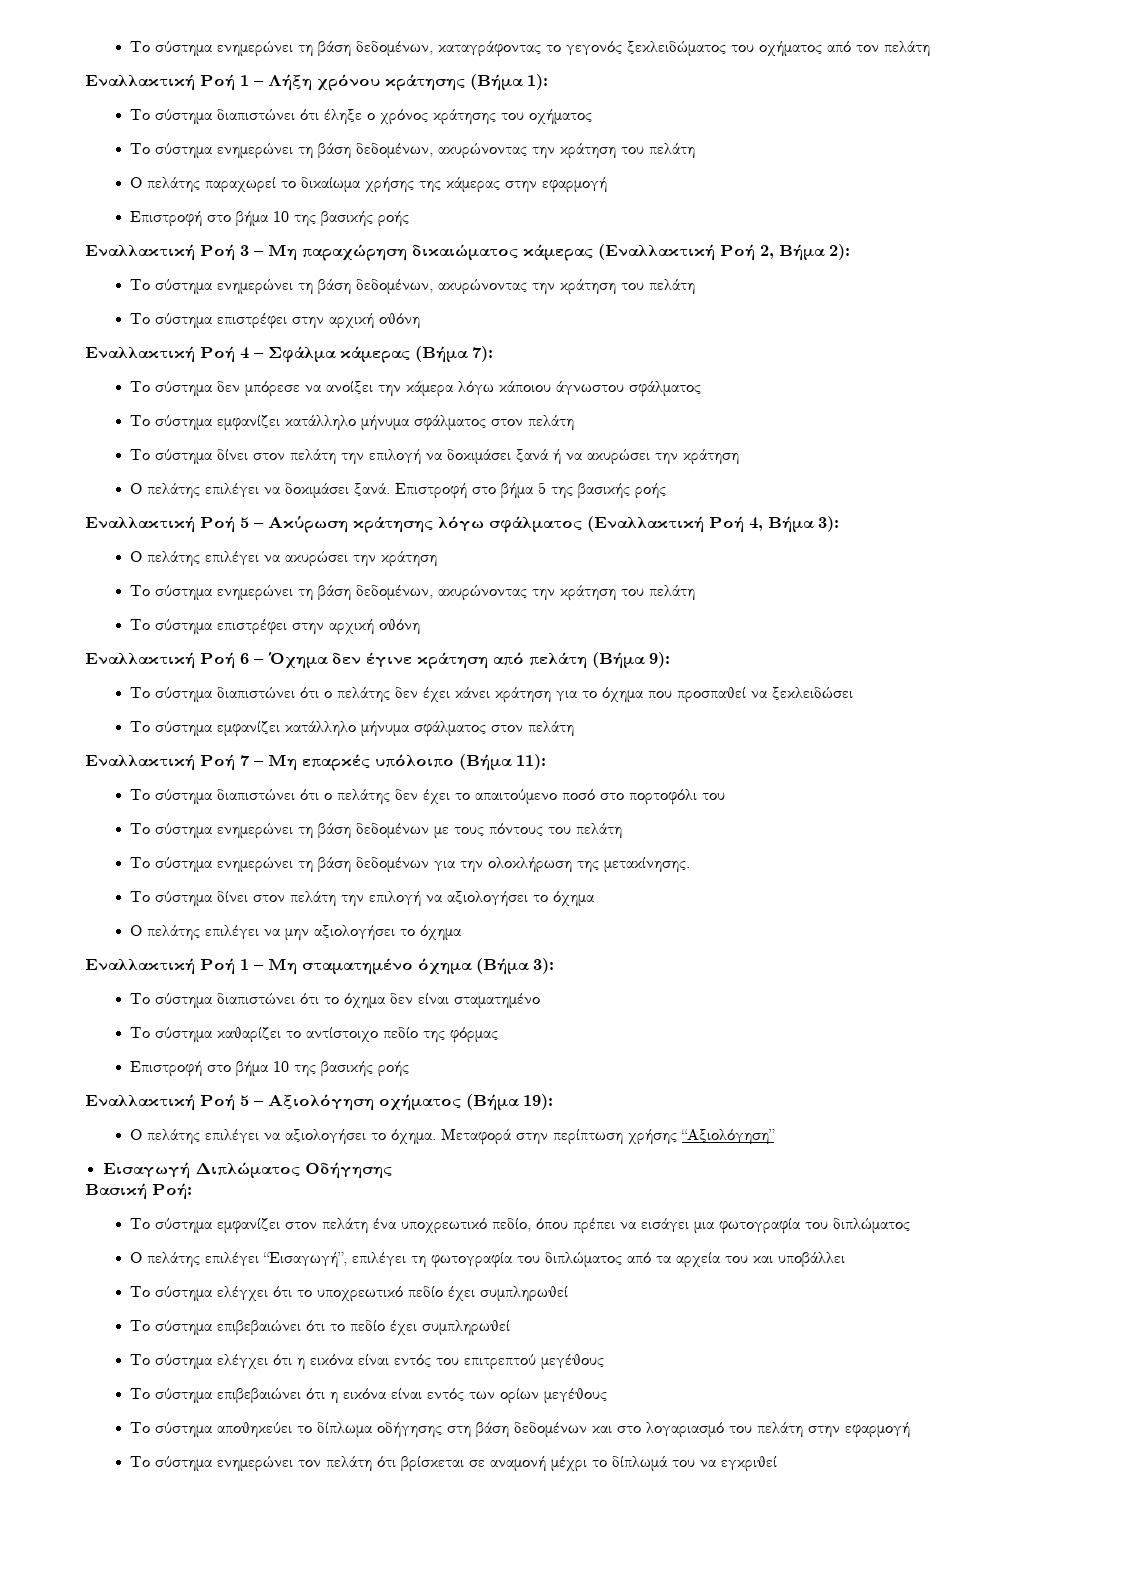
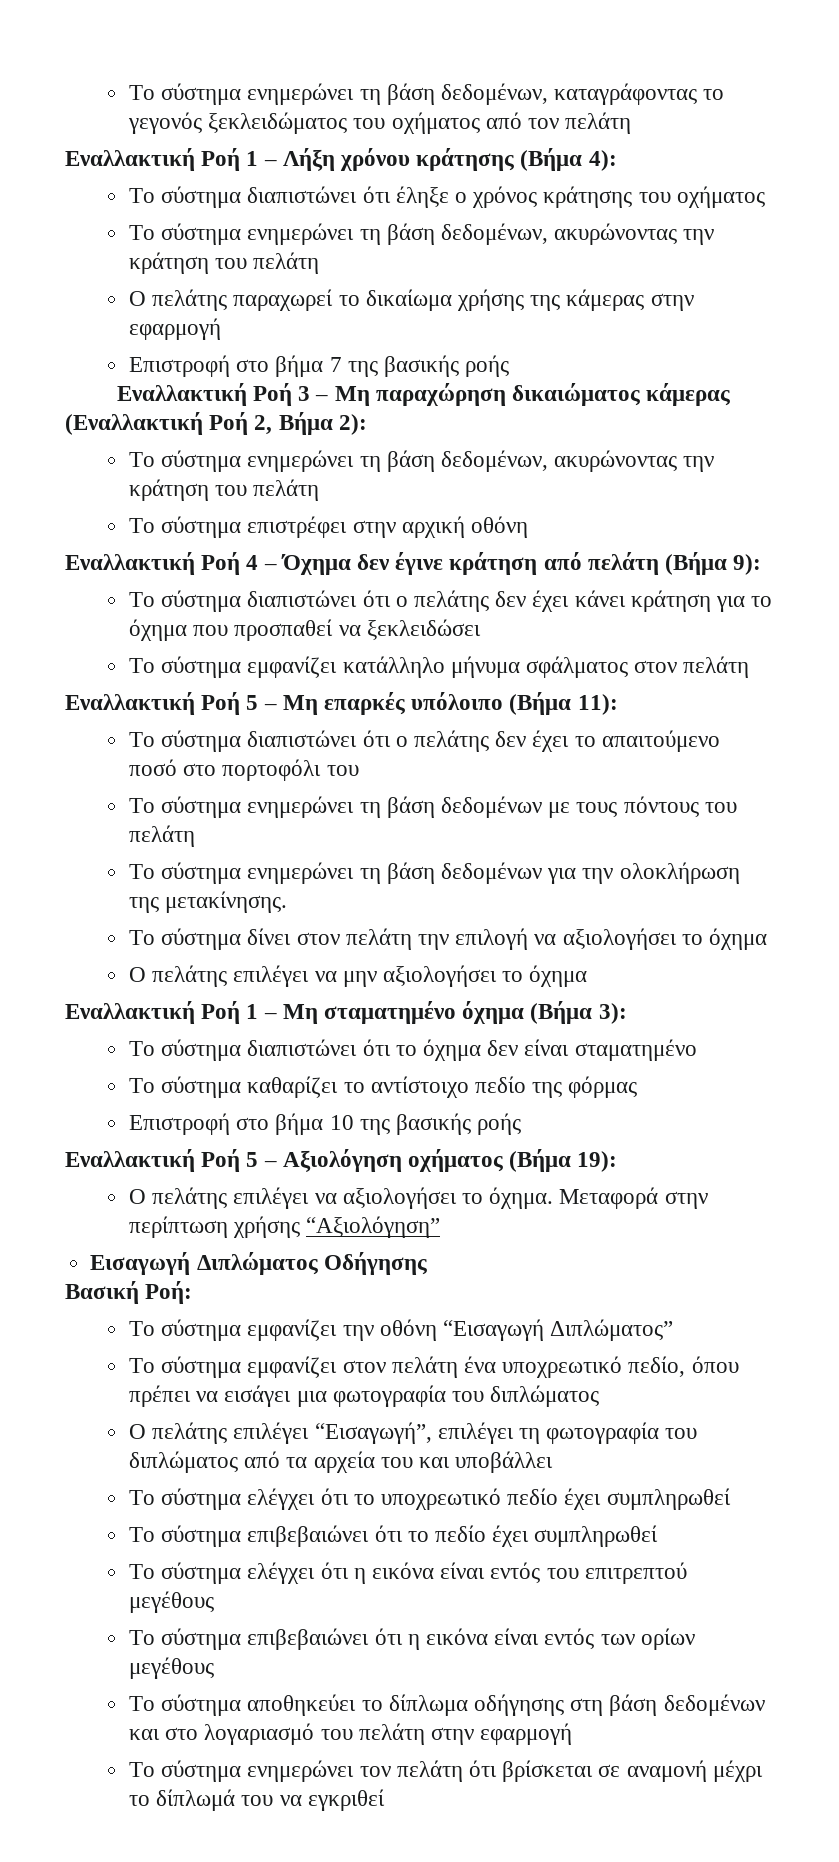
- Εναλλακτική Ροή 1 – Λήξη χρόνου κράτησης (Βήμα 1):
+ Εναλλακτική Ροή 1 – Λήξη χρόνου κράτησης (Βήμα 4):
  Ο πελάτης παραχωρεί το δικαίωμα χρήσης της κάμερας στην εφαρμογή
- Επιστροφή στο βήμα 10 της βασικής ροής
+ Επιστροφή στο βήμα 7 της βασικής ροής
- Εναλλακτική Ροή 4 – Σφάλμα κάμερας (Βήμα 7):
- Το σύστημα δεν μπόρεσε να ανοίξει την κάμερα λόγω κάποιου άγνωστου σφάλματος
- Το σύστημα εμφανίζει κατάλληλο μήνυμα σφάλματος στον πελάτη
- Το σύστημα δίνει στον πελάτη την επιλογή να δοκιμάσει ξανά ή να ακυρώσει την κράτηση
- Ο πελάτης επιλέγει να δοκιμάσει ξανά. Επιστροφή στο βήμα 5 της βασικής ροής
- Εναλλακτική Ροή 5 – Ακύρωση κράτησης λόγω σφάλματος (Εναλλακτική Ροή 4, Βήμα 3):
- Ο πελάτης επιλέγει να ακυρώσει την κράτηση
- Το σύστημα ενημερώνει τη βάση δεδομένων, ακυρώνοντας την κράτηση του πελάτη
- Το σύστημα επιστρέφει στην αρχική οθόνη
- Εναλλακτική Ροή 6 – Όχημα δεν έγινε κράτηση από πελάτη (Βήμα 9):
+ Εναλλακτική Ροή 4 – Όχημα δεν έγινε κράτηση από πελάτη (Βήμα 9):
- Εναλλακτική Ροή 7 – Μη επαρκές υπόλοιπο (Βήμα 11):
+ Εναλλακτική Ροή 5 – Μη επαρκές υπόλοιπο (Βήμα 11):
+ Το σύστημα εμφανίζει την οθόνη “Εισαγωγή Διπλώματος”

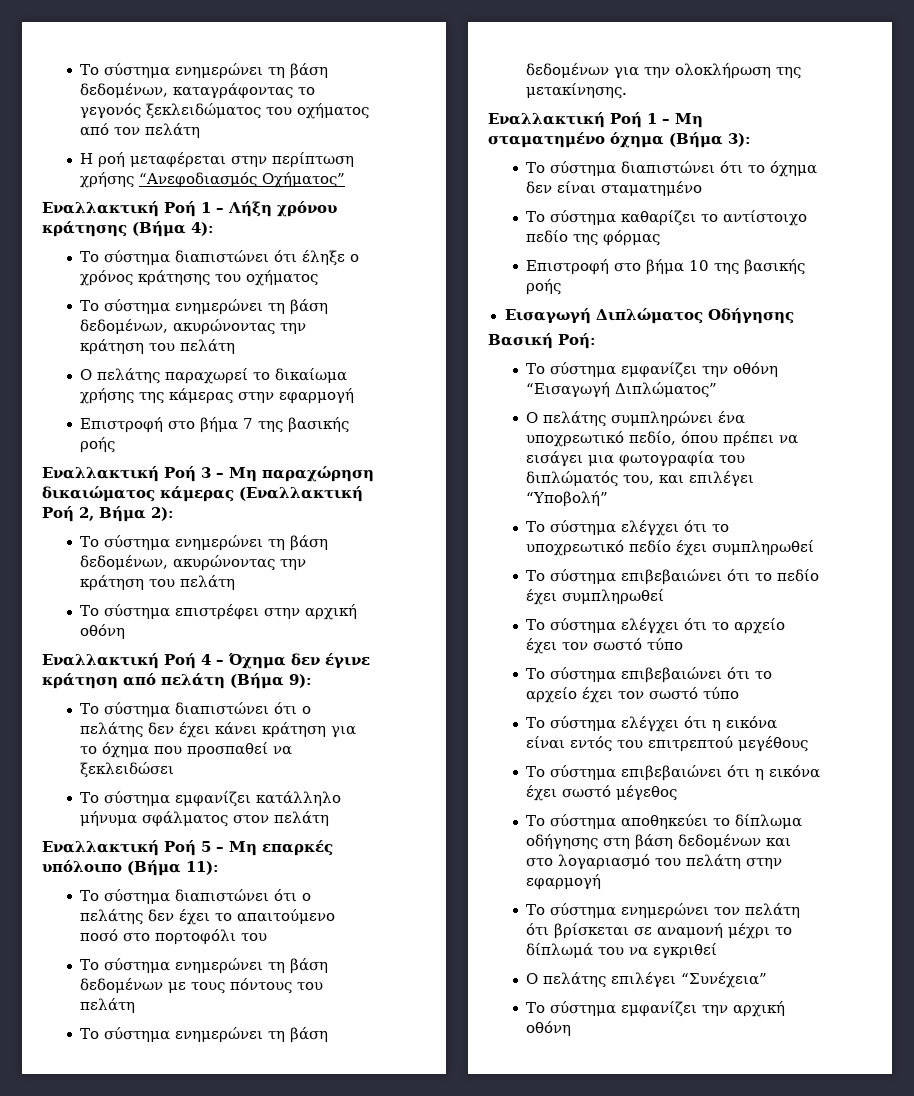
+ Η ροή μεταφέρεται στην περίπτωση χρήσης “Ανεφοδιασμός Οχήματος”
- Το σύστημα δίνει στον πελάτη την επιλογή να αξιολογήσει το όχημα
- Ο πελάτης επιλέγει να μην αξιολογήσει το όχημα
- Εναλλακτική Ροή 5 – Αξιολόγηση οχήματος (Βήμα 19):
- Ο πελάτης επιλέγει να αξιολογήσει το όχημα. Μεταφορά στην περίπτωση χρήσης “Αξιολόγηση”
- Το σύστημα εμφανίζει στον πελάτη ένα υποχρεωτικό πεδίο, όπου πρέπει να εισάγει μια φωτογραφία του διπλώματος
- Ο πελάτης επιλέγει “Εισαγωγή”, επιλέγει τη φωτογραφία του διπλώματος από τα αρχεία του και υποβάλλει
+ Ο πελάτης συμπληρώνει ένα υποχρεωτικό πεδίο, όπου πρέπει να εισάγει μια φωτογραφία του διπλώματός του, και επιλέγει “Υποβολή”
+ Το σύστημα ελέγχει ότι το αρχείο έχει τον σωστό τύπο
+ Το σύστημα επιβεβαιώνει ότι το αρχείο έχει τον σωστό τύπο
- Το σύστημα επιβεβαιώνει ότι η εικόνα είναι εντός των ορίων μεγέθους
+ Το σύστημα επιβεβαιώνει ότι η εικόνα έχει σωστό μέγεθος
+ Ο πελάτης επιλέγει “Συνέχεια”
+ Το σύστημα εμφανίζει την αρχική οθόνη

